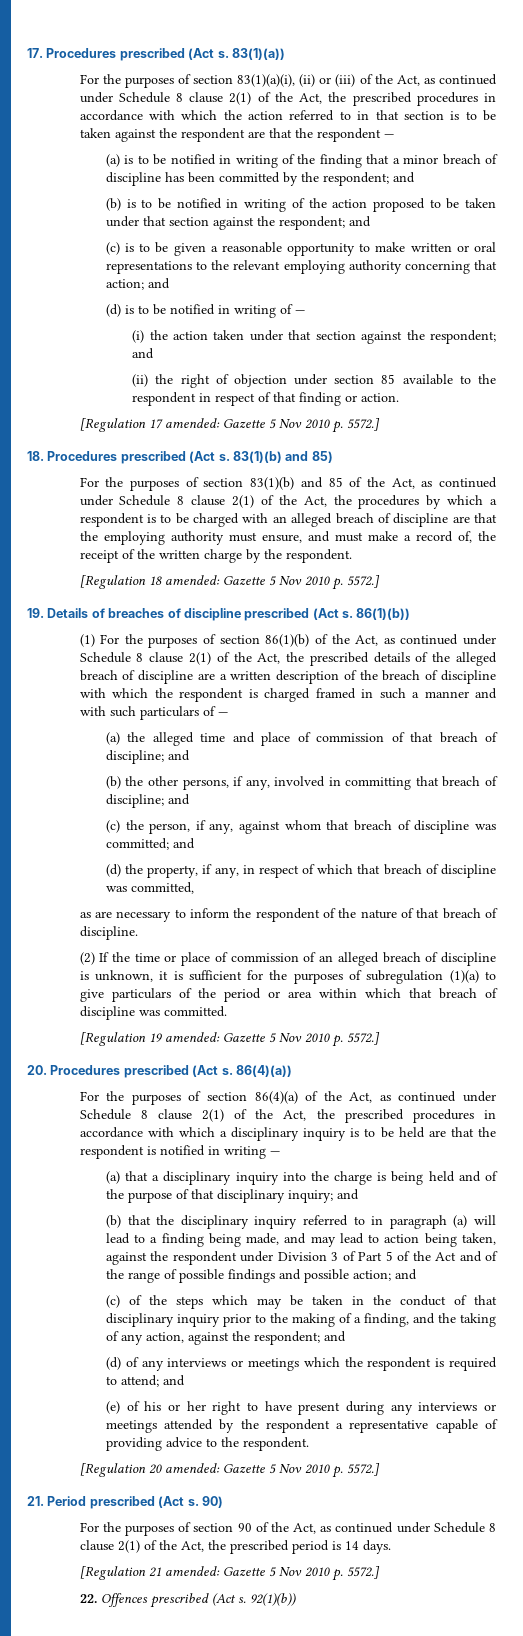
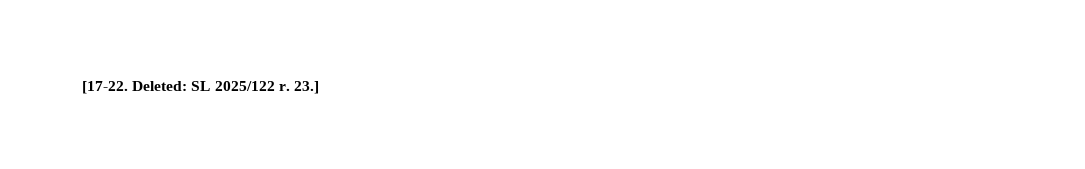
- 17. Procedures prescribed (Act s. 83(1)(a))
- For the purposes of section 83(1)(a)(i), (ii) or (iii) of the Act, as continued under Schedule 8 clause 2(1) of the Act, the prescribed procedures in accordance with which the action referred to in that section is to be taken against the respondent are that the respondent —
- (a) is to be notified in writing of the finding that a minor breach of discipline has been committed by the respondent; and
- (b) is to be notified in writing of the action proposed to be taken under that section against the respondent; and
- (c) is to be given a reasonable opportunity to make written or oral representations to the relevant employing authority concerning that action; and
- (d) is to be notified in writing of —
- (i) the action taken under that section against the respondent; and
- (ii) the right of objection under section 85 available to the respondent in respect of that finding or action.
- [Regulation 17 amended: Gazette 5 Nov 2010 p. 5572.]
- 18. Procedures prescribed (Act s. 83(1)(b) and 85)
- For the purposes of section 83(1)(b) and 85 of the Act, as continued under Schedule 8 clause 2(1) of the Act, the procedures by which a respondent is to be charged with an alleged breach of discipline are that the employing authority must ensure, and must make a record of, the receipt of the written charge by the respondent.
- [Regulation 18 amended: Gazette 5 Nov 2010 p. 5572.]
- 19. Details of breaches of discipline prescribed (Act s. 86(1)(b))
- (1) For the purposes of section 86(1)(b) of the Act, as continued under Schedule 8 clause 2(1) of the Act, the prescribed details of the alleged breach of discipline are a written description of the breach of discipline with which the respondent is charged framed in such a manner and with such particulars of —
- (a) the alleged time and place of commission of that breach of discipline; and
- (b) the other persons, if any, involved in committing that breach of discipline; and
- (c) the person, if any, against whom that breach of discipline was committed; and
- (d) the property, if any, in respect of which that breach of discipline was committed,
- as are necessary to inform the respondent of the nature of that breach of discipline.
- (2) If the time or place of commission of an alleged breach of discipline is unknown, it is sufficient for the purposes of subregulation (1)(a) to give particulars of the period or area within which that breach of discipline was committed.
- [Regulation 19 amended: Gazette 5 Nov 2010 p. 5572.]
- 20. Procedures prescribed (Act s. 86(4)(a))
- For the purposes of section 86(4)(a) of the Act, as continued under Schedule 8 clause 2(1) of the Act, the prescribed procedures in accordance with which a disciplinary inquiry is to be held are that the respondent is notified in writing —
- (a) that a disciplinary inquiry into the charge is being held and of the purpose of that disciplinary inquiry; and
- (b) that the disciplinary inquiry referred to in paragraph (a) will lead to a finding being made, and may lead to action being taken, against the respondent under Division 3 of Part 5 of the Act and of the range of possible findings and possible action; and
- (c) of the steps which may be taken in the conduct of that disciplinary inquiry prior to the making of a finding, and the taking of any action, against the respondent; and
- (d) of any interviews or meetings which the respondent is required to attend; and
- (e) of his or her right to have present during any interviews or meetings attended by the respondent a representative capable of providing advice to the respondent.
- [Regulation 20 amended: Gazette 5 Nov 2010 p. 5572.]
- 21. Period prescribed (Act s. 90)
- For the purposes of section 90 of the Act, as continued under Schedule 8 clause 2(1) of the Act, the prescribed period is 14 days.
- [Regulation 21 amended: Gazette 5 Nov 2010 p. 5572.]
- 22. Offences prescribed (Act s. 92(1)(b))
+ [17-22. Deleted: SL 2025/122 r. 23.]

